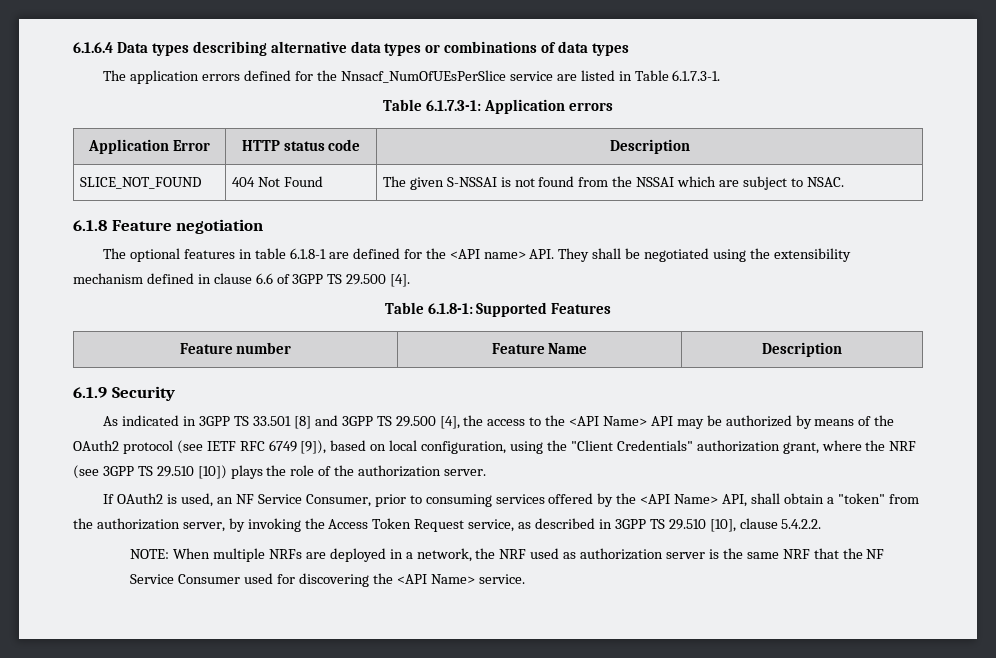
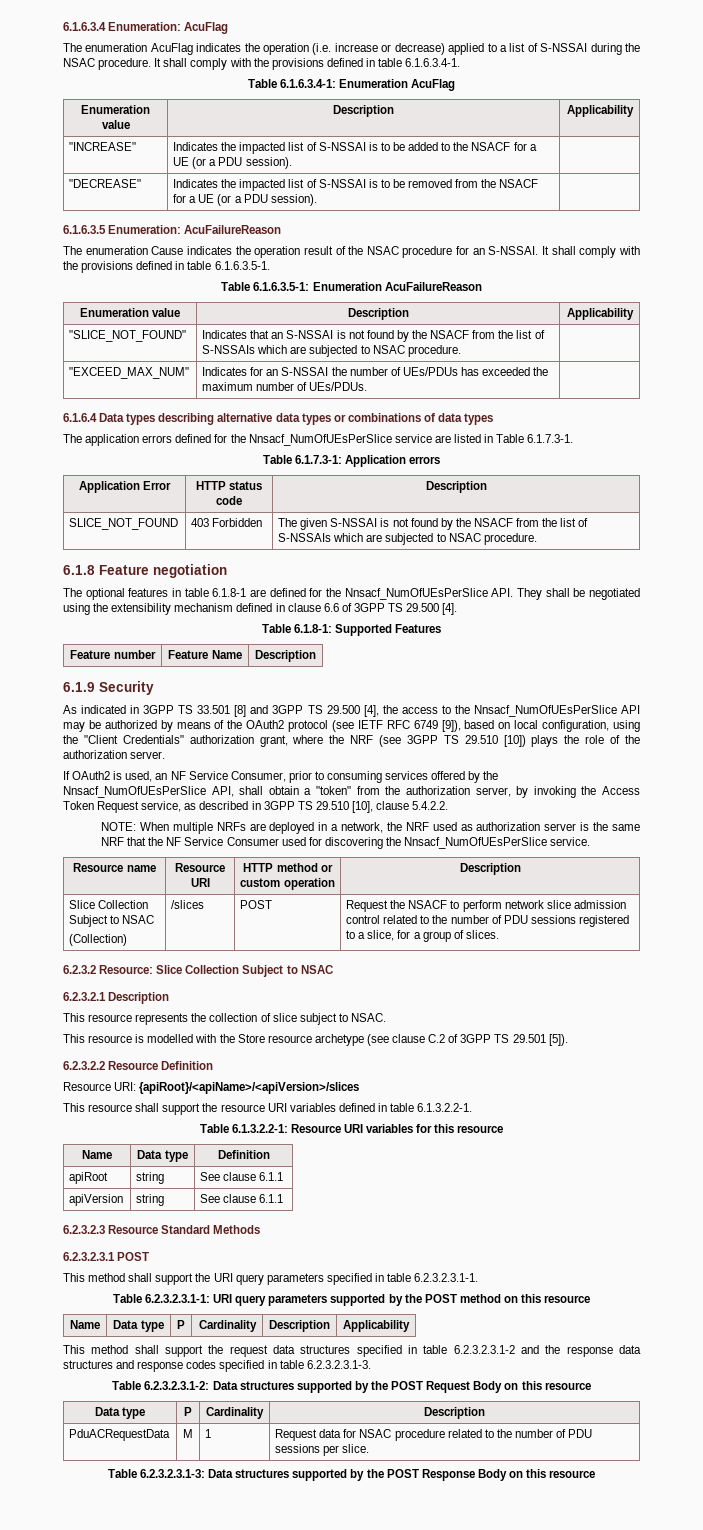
+ 6.1.6.3.4 Enumeration: AcuFlag
+ The enumeration AcuFlag indicates the operation (i.e. increase or decrease) applied to a list of S-NSSAI during the NSAC procedure. It shall comply with the provisions defined in table 6.1.6.3.4-1.
+ Table 6.1.6.3.4-1: Enumeration AcuFlag
+ Enumeration value | Description | Applicability
+ "INCREASE" | Indicates the impacted list of S-NSSAI is to be added to the NSACF for a UE (or a PDU session). |
+ "DECREASE" | Indicates the impacted list of S-NSSAI is to be removed from the NSACF for a UE (or a PDU session). |
+ 6.1.6.3.5 Enumeration: AcuFailureReason
+ The enumeration Cause indicates the operation result of the NSAC procedure for an S-NSSAI. It shall comply with the provisions defined in table 6.1.6.3.5-1.
+ Table 6.1.6.3.5-1: Enumeration AcuFailureReason
+ Enumeration value | Description | Applicability
+ "SLICE_NOT_FOUND" | Indicates that an S-NSSAI is not found by the NSACF from the list of S-NSSAIs which are subjected to NSAC procedure. |
+ "EXCEED_MAX_NUM" | Indicates for an S-NSSAI the number of UEs/PDUs has exceeded the maximum number of UEs/PDUs. |
- SLICE_NOT_FOUND | 404 Not Found | The given S-NSSAI is not found from the NSSAI which are subject to NSAC.
+ SLICE_NOT_FOUND | 403 Forbidden | The given S-NSSAI is not found by the NSACF from the list of S-NSSAIs which are subjected to NSAC procedure.
- The optional features in table 6.1.8-1 are defined for the <API name> API. They shall be negotiated using the extensibility mechanism defined in clause 6.6 of 3GPP TS 29.500 [4].
+ The optional features in table 6.1.8-1 are defined for the Nnsacf_NumOfUEsPerSlice API. They shall be negotiated using the extensibility mechanism defined in clause 6.6 of 3GPP TS 29.500 [4].
- As indicated in 3GPP TS 33.501 [8] and 3GPP TS 29.500 [4], the access to the <API Name> API may be authorized by means of the OAuth2 protocol (see IETF RFC 6749 [9]), based on local configuration, using the "Client Credentials" authorization grant, where the NRF (see 3GPP TS 29.510 [10]) plays the role of the authorization server.
+ As indicated in 3GPP TS 33.501 [8] and 3GPP TS 29.500 [4], the access to the Nnsacf_NumOfUEsPerSlice API may be authorized by means of the OAuth2 protocol (see IETF RFC 6749 [9]), based on local configuration, using the "Client Credentials" authorization grant, where the NRF (see 3GPP TS 29.510 [10]) plays the role of the authorization server.
- If OAuth2 is used, an NF Service Consumer, prior to consuming services offered by the <API Name> API, shall obtain a "token" from the authorization server, by invoking the Access Token Request service, as described in 3GPP TS 29.510 [10], clause 5.4.2.2.
+ If OAuth2 is used, an NF Service Consumer, prior to consuming services offered by the Nnsacf_NumOfUEsPerSlice API, shall obtain a "token" from the authorization server, by invoking the Access Token Request service, as described in 3GPP TS 29.510 [10], clause 5.4.2.2.
- NOTE: When multiple NRFs are deployed in a network, the NRF used as authorization server is the same NRF that the NF Service Consumer used for discovering the <API Name> service.
+ NOTE: When multiple NRFs are deployed in a network, the NRF used as authorization server is the same NRF that the NF Service Consumer used for discovering the Nnsacf_NumOfUEsPerSlice service.
+ Resource name | Resource URI | HTTP method or custom operation | Description
+ Slice Collection Subject to NSAC
+ (Collection) | /slices | POST | Request the NSACF to perform network slice admission control related to the number of PDU sessions registered to a slice, for a group of slices.
+ 6.2.3.2 Resource: Slice Collection Subject to NSAC
+ 6.2.3.2.1 Description
+ This resource represents the collection of slice subject to NSAC.
+ This resource is modelled with the Store resource archetype (see clause C.2 of 3GPP TS 29.501 [5]).
+ 6.2.3.2.2 Resource Definition
+ Resource URI: {apiRoot}/<apiName>/<apiVersion>/slices
+ This resource shall support the resource URI variables defined in table 6.1.3.2.2-1.
+ Table 6.1.3.2.2-1: Resource URI variables for this resource
+ Name | Data type | Definition
+ apiRoot | string | See clause 6.1.1
+ apiVersion | string | See clause 6.1.1
+ 6.2.3.2.3 Resource Standard Methods
+ 6.2.3.2.3.1 POST
+ This method shall support the URI query parameters specified in table 6.2.3.2.3.1-1.
+ Table 6.2.3.2.3.1-1: URI query parameters supported by the POST method on this resource
+ Name | Data type | P | Cardinality | Description | Applicability
+ This method shall support the request data structures specified in table 6.2.3.2.3.1-2 and the response data structures and response codes specified in table 6.2.3.2.3.1-3.
+ Table 6.2.3.2.3.1-2: Data structures supported by the POST Request Body on this resource
+ Data type | P | Cardinality | Description
+ PduACRequestData | M | 1 | Request data for NSAC procedure related to the number of PDU sessions per slice.
+ Table 6.2.3.2.3.1-3: Data structures supported by the POST Response Body on this resource

